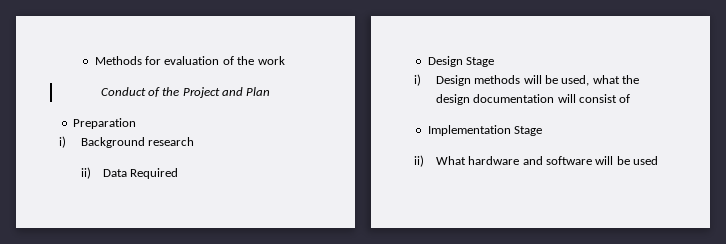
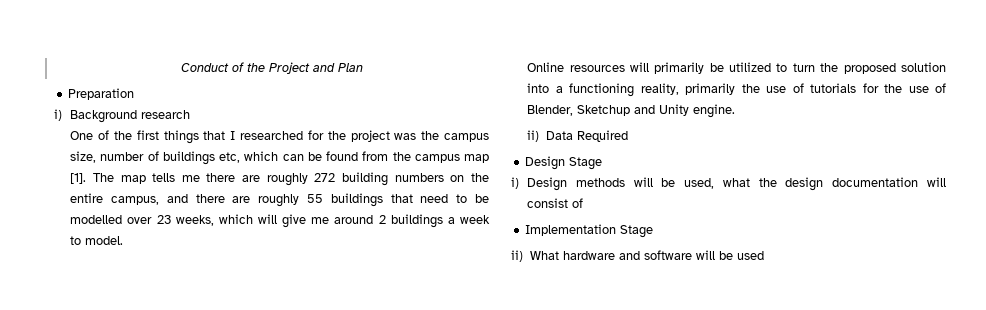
- Methods for evaluation of the work
+ One of the first things that I researched for the project was the campus size, number of buildings etc, which can be found from the campus map [1]. The map tells me there are roughly 272 building numbers on the entire campus, and there are roughly 55 buildings that need to be modelled over 23 weeks, which will give me around 2 buildings a week to model.
+ Online resources will primarily be utilized to turn the proposed solution into a functioning reality, primarily the use of tutorials for the use of Blender, Sketchup and Unity engine.

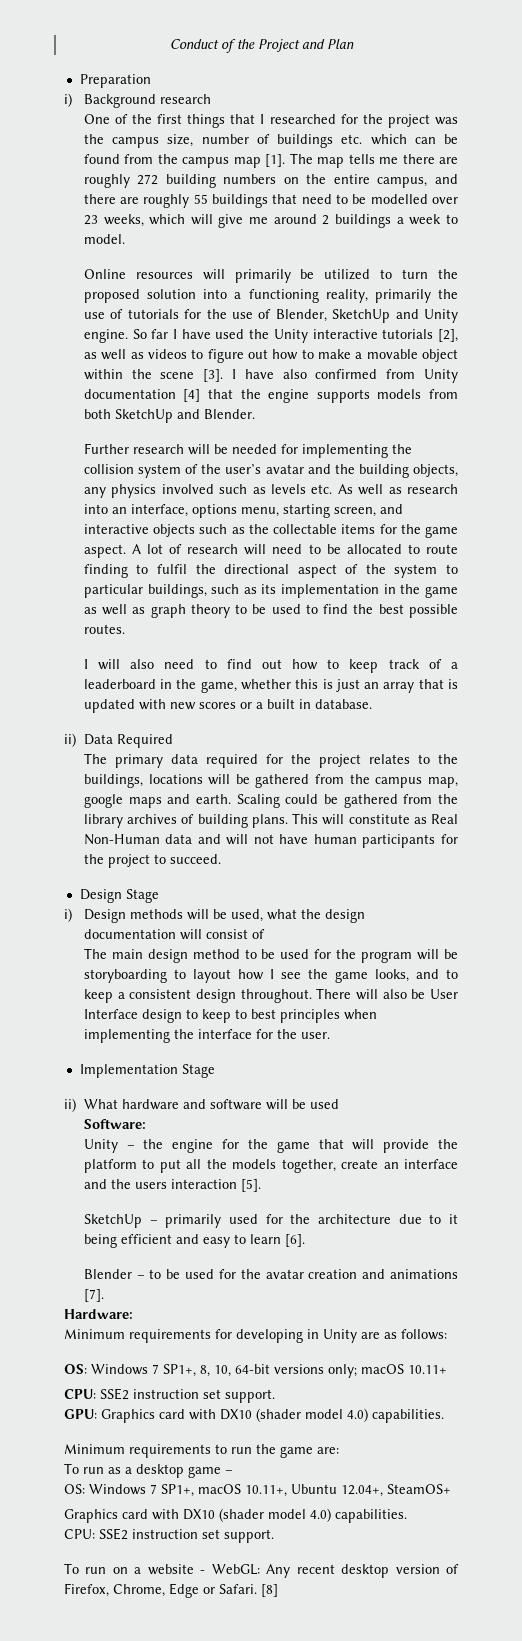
- One of the first things that I researched for the project was the campus size, number of buildings etc, which can be found from the campus map [1].
+ One of the first things that I researched for the project was the campus size, number of buildings etc. which can be found from the campus map [1].
- Online resources will primarily be utilized to turn the proposed solution into a functioning reality, primarily the use of tutorials for the use of Blender, Sketchup and Unity engine.
+ Online resources will primarily be utilized to turn the proposed solution into a functioning reality, primarily the use of tutorials for the use of Blender, SketchUp and Unity engine. So far I have used the Unity interactive tutorials [2], as well as videos to figure out how to make a movable object within the scene [3]. I have also confirmed from Unity documentation [4] that the engine supports models from both SketchUp and Blender.
+ Further research will be needed for implementing the collision system of the user’s avatar and the building objects, any physics involved such as levels etc. As well as research into an interface, options menu, starting screen, and interactive objects such as the collectable items for the game aspect. A lot of research will need to be allocated to route finding to fulfil the directional aspect of the system to particular buildings, such as its implementation in the game as well as graph theory to be used to find the best possible routes.
+ I will also need to find out how to keep track of a leaderboard in the game, whether this is just an array that is updated with new scores or a built in database.
  ii) Data Required
+ The primary data required for the project relates to the buildings, locations will be gathered from the campus map, google maps and earth. Scaling could be gathered from the library archives of building plans. This will constitute as Real Non-Human data and will not have human participants for the project to succeed.
+ The main design method to be used for the program will be storyboarding to layout how I see the game looks, and to keep a consistent design throughout. There will also be User Interface design to keep to best principles when implementing the interface for the user.
+ Software:
+ Unity – the engine for the game that will provide the platform to put all the models together, create an interface and the users interaction [5].
+ SketchUp – primarily used for the architecture due to it being efficient and easy to learn [6].
+ Blender – to be used for the avatar creation and animations [7].
+ Hardware:
+ Minimum requirements for developing in Unity are as follows:
+ OS: Windows 7 SP1+, 8, 10, 64-bit versions only; macOS 10.11+
+ CPU: SSE2 instruction set support.
+ GPU: Graphics card with DX10 (shader model 4.0) capabilities.
+ Minimum requirements to run the game are:
+ To run as a desktop game –
+ OS: Windows 7 SP1+, macOS 10.11+, Ubuntu 12.04+, SteamOS+
+ Graphics card with DX10 (shader model 4.0) capabilities.
+ CPU: SSE2 instruction set support.
+ To run on a website - WebGL: Any recent desktop version of Firefox, Chrome, Edge or Safari. [8]

